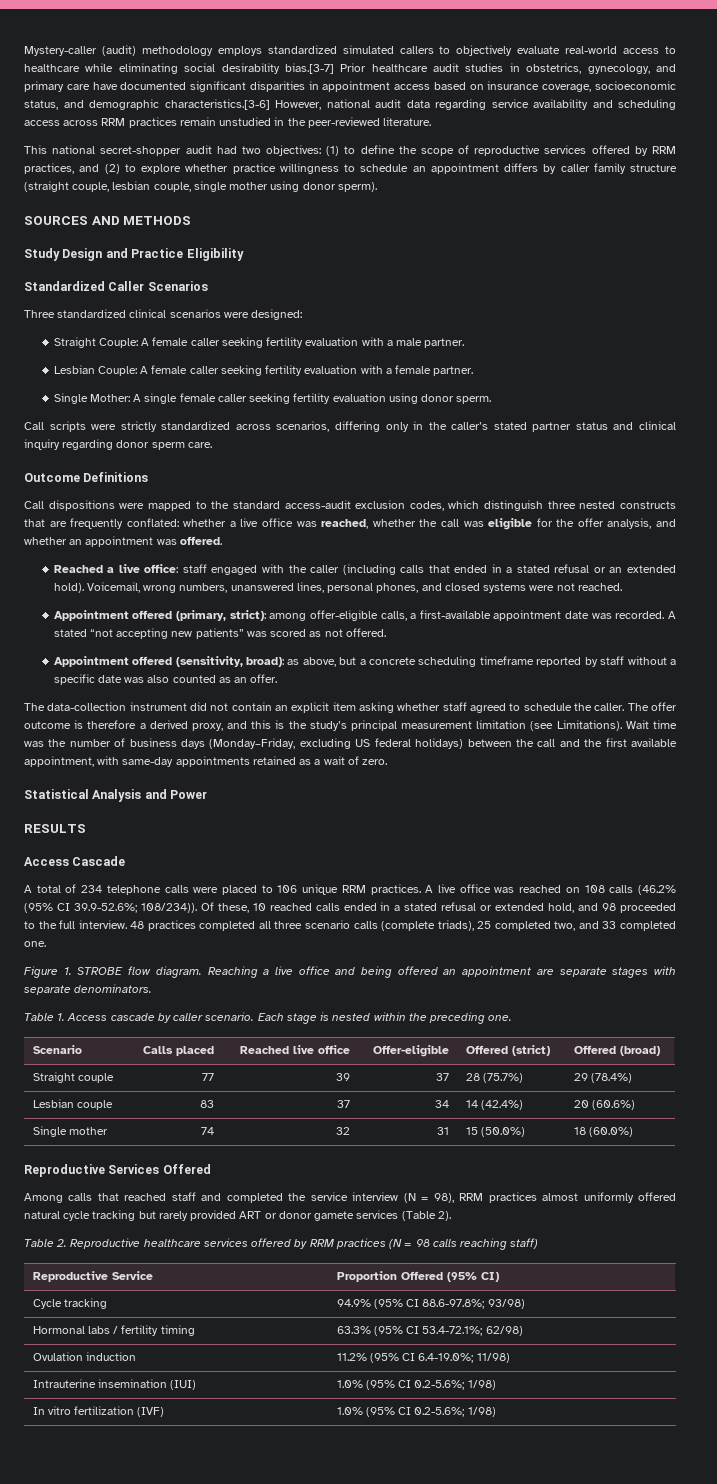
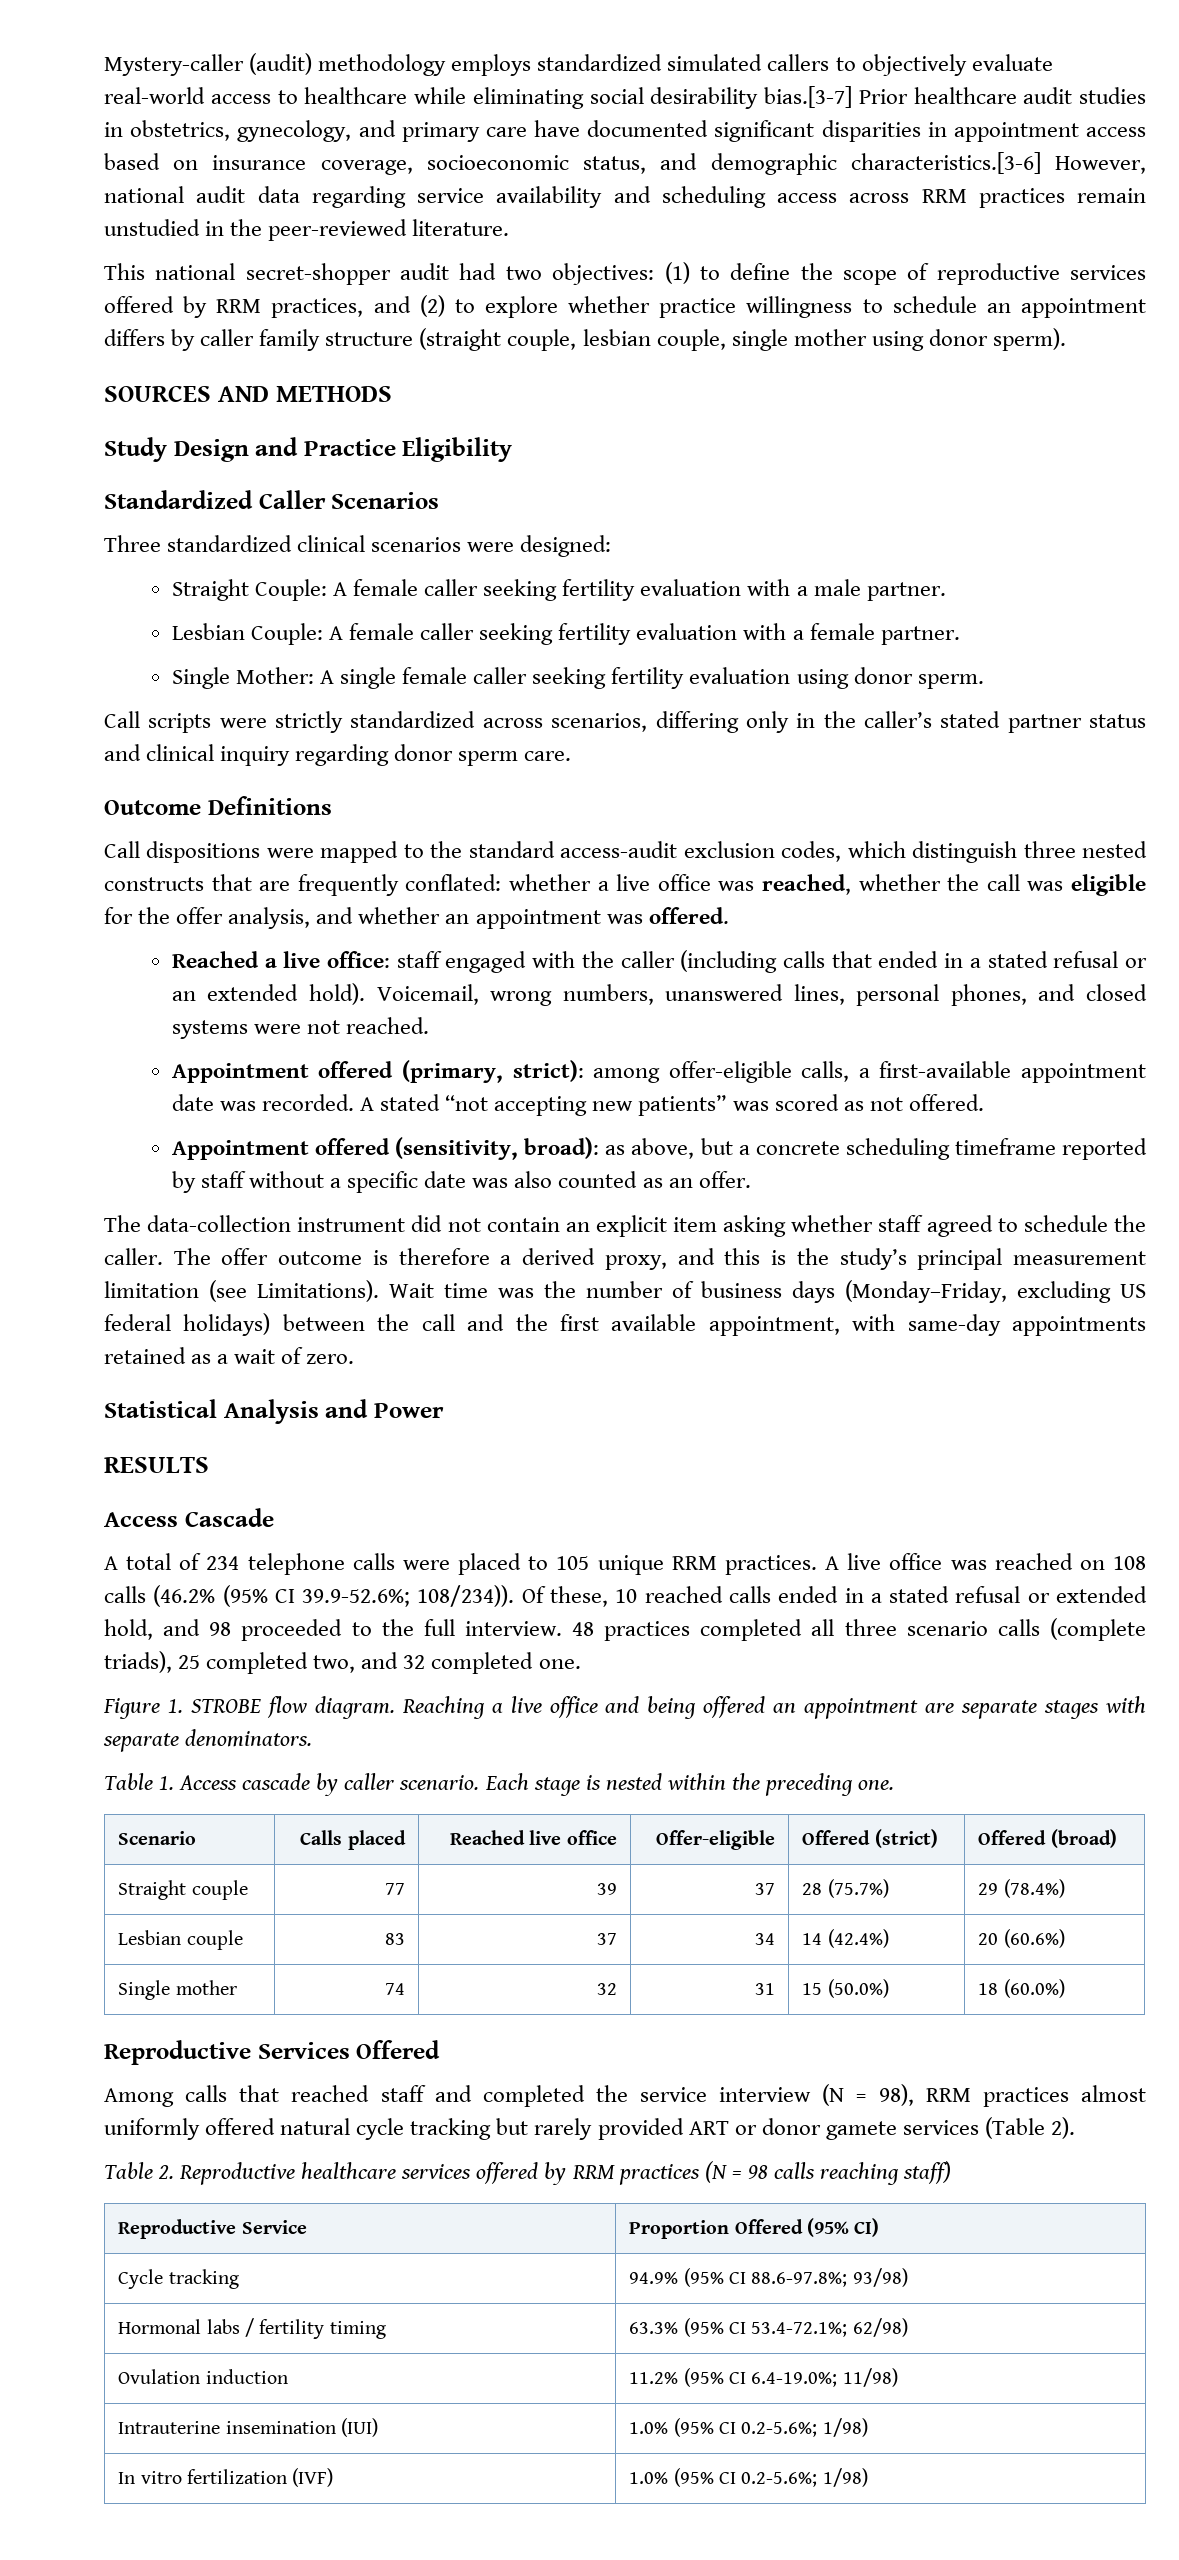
- A total of 234 telephone calls were placed to 106 unique RRM practices.
+ A total of 234 telephone calls were placed to 105 unique RRM practices.
- 48 practices completed all three scenario calls (complete triads), 25 completed two, and 33 completed one.
+ 48 practices completed all three scenario calls (complete triads), 25 completed two, and 32 completed one.

